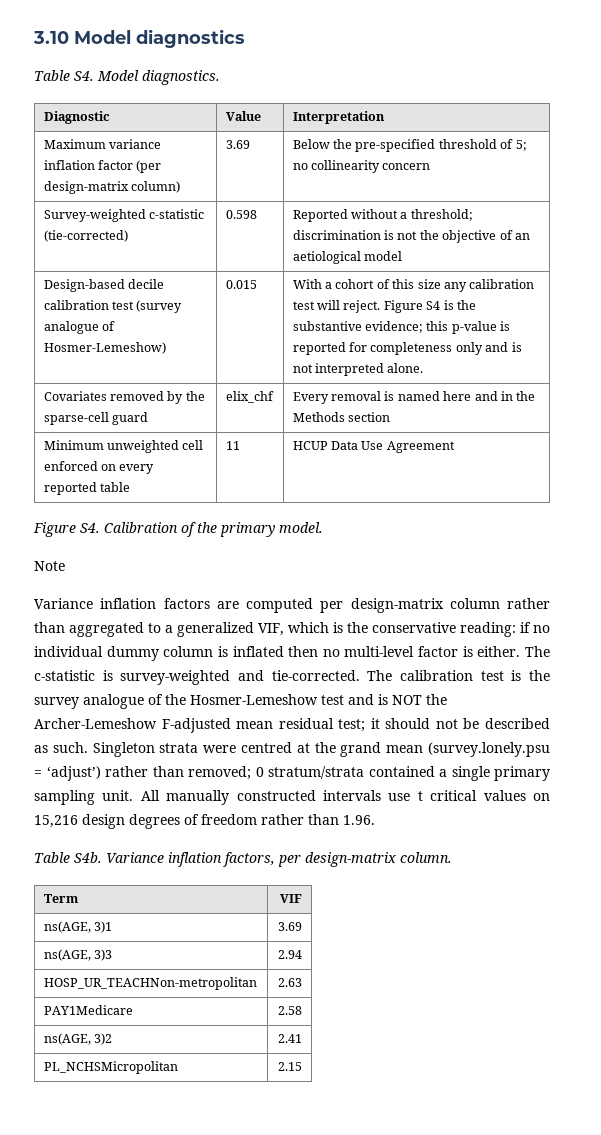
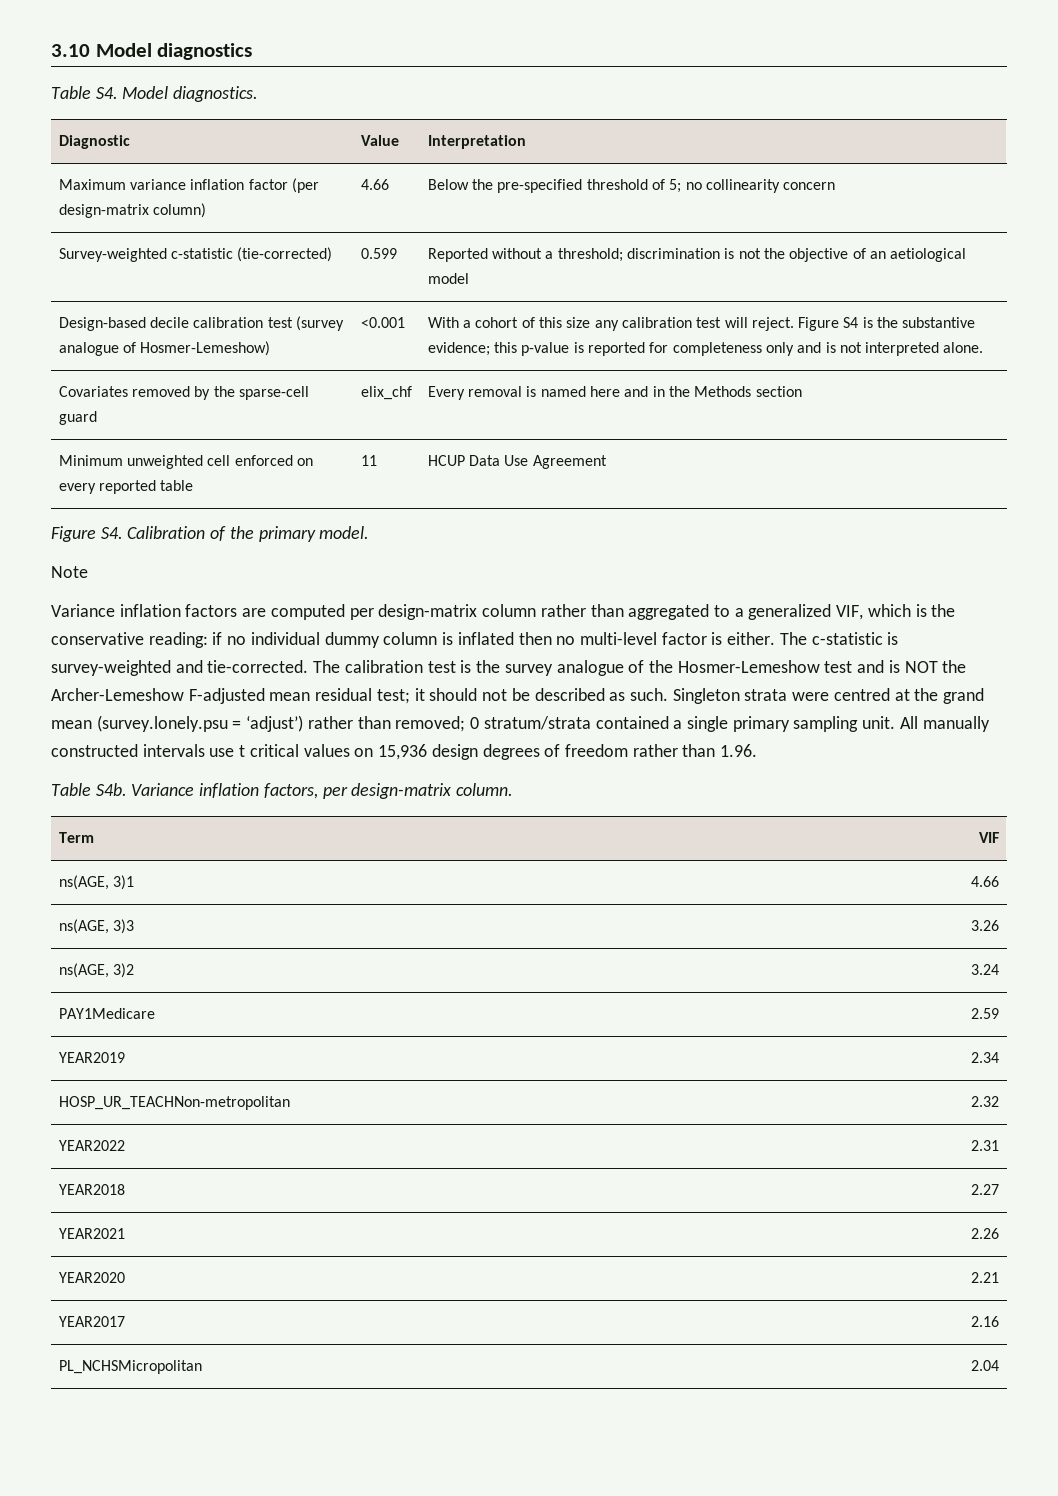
- Maximum variance inflation factor (per design-matrix column) | 3.69 | Below the pre-specified threshold of 5; no collinearity concern
+ Maximum variance inflation factor (per design-matrix column) | 4.66 | Below the pre-specified threshold of 5; no collinearity concern
- Survey-weighted c-statistic (tie-corrected) | 0.598 | Reported without a threshold; discrimination is not the objective of an aetiological model
+ Survey-weighted c-statistic (tie-corrected) | 0.599 | Reported without a threshold; discrimination is not the objective of an aetiological model
- Design-based decile calibration test (survey analogue of Hosmer-Lemeshow) | 0.015 | With a cohort of this size any calibration test will reject. Figure S4 is the substantive evidence; this p-value is reported for completeness only and is not interpreted alone.
+ Design-based decile calibration test (survey analogue of Hosmer-Lemeshow) | <0.001 | With a cohort of this size any calibration test will reject. Figure S4 is the substantive evidence; this p-value is reported for completeness only and is not interpreted alone.
- All manually constructed intervals use t critical values on 15,216 design degrees of freedom rather than 1.96.
+ All manually constructed intervals use t critical values on 15,936 design degrees of freedom rather than 1.96.
- ns(AGE, 3)1 | 3.69
+ ns(AGE, 3)1 | 4.66
- ns(AGE, 3)3 | 2.94
- HOSP_UR_TEACHNon-metropolitan | 2.63
- PAY1Medicare | 2.58
- ns(AGE, 3)2 | 2.41
+ ns(AGE, 3)3 | 3.26
+ ns(AGE, 3)2 | 3.24
+ PAY1Medicare | 2.59
+ YEAR2019 | 2.34
+ HOSP_UR_TEACHNon-metropolitan | 2.32
+ YEAR2022 | 2.31
+ YEAR2018 | 2.27
+ YEAR2021 | 2.26
+ YEAR2020 | 2.21
+ YEAR2017 | 2.16
- PL_NCHSMicropolitan | 2.15
+ PL_NCHSMicropolitan | 2.04

